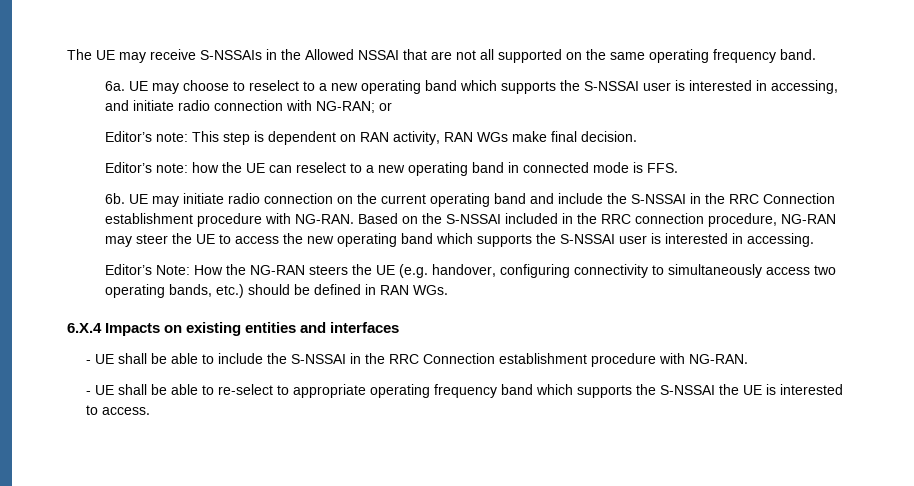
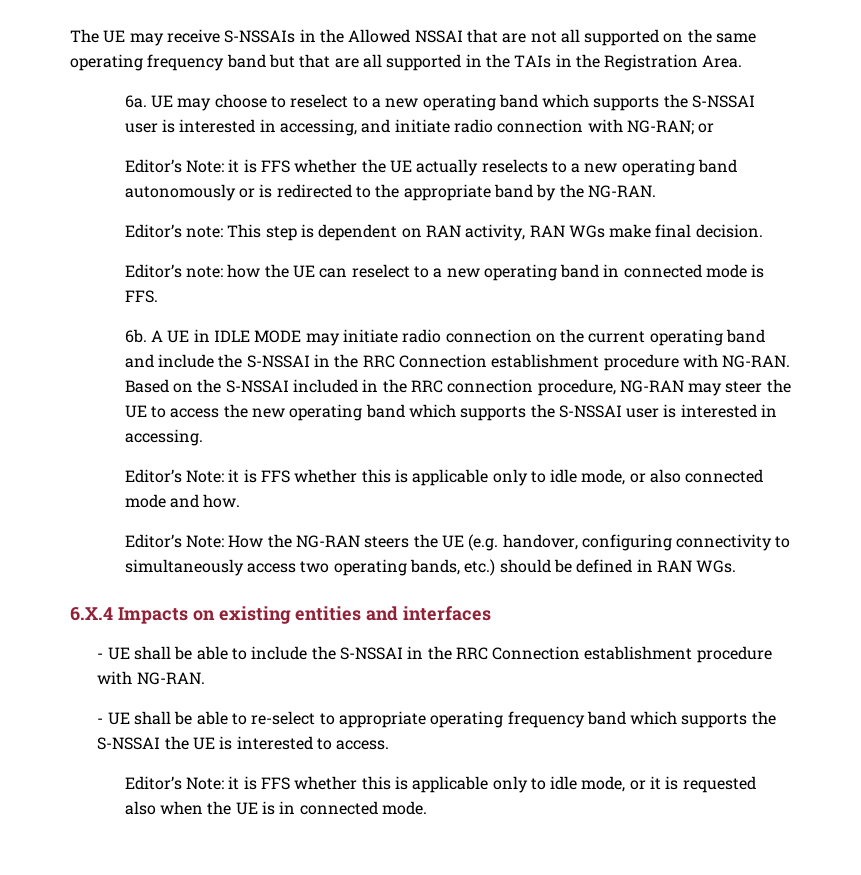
- The UE may receive S-NSSAIs in the Allowed NSSAI that are not all supported on the same operating frequency band.
+ The UE may receive S-NSSAIs in the Allowed NSSAI that are not all supported on the same operating frequency band but that are all supported in the TAIs in the Registration Area.
+ Editor’s Note: it is FFS whether the UE actually reselects to a new operating band autonomously or is redirected to the appropriate band by the NG-RAN.
- UE may initiate radio connection on the current operating band and include the S-NSSAI in the RRC Connection establishment procedure with NG-RAN.
+ A UE in IDLE MODE may initiate radio connection on the current operating band and include the S-NSSAI in the RRC Connection establishment procedure with NG-RAN.
+ Editor’s Note: it is FFS whether this is applicable only to idle mode, or also connected mode and how.
+ Editor’s Note: it is FFS whether this is applicable only to idle mode, or it is requested also when the UE is in connected mode.

